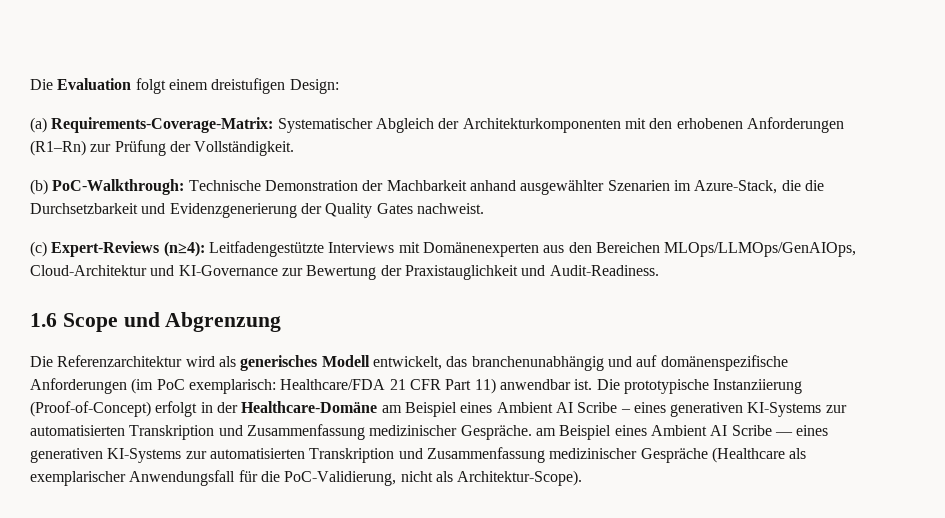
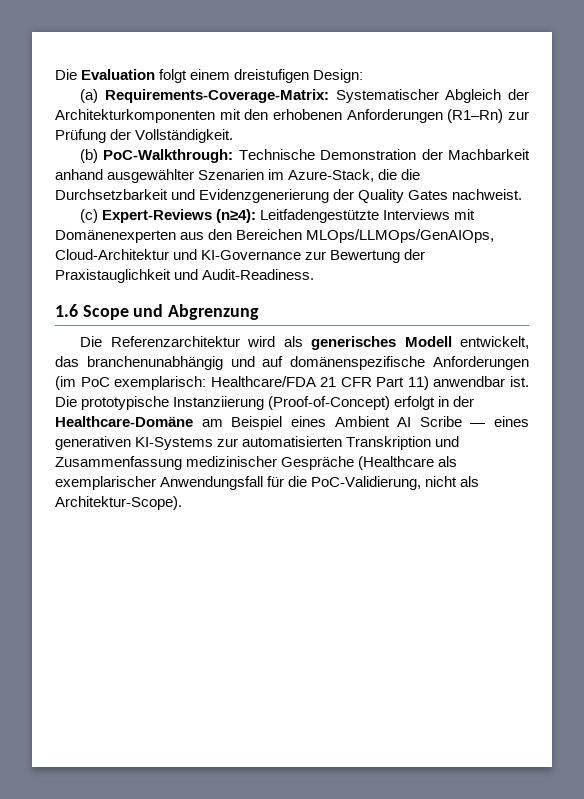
- Die prototypische Instanziierung (Proof-of-Concept) erfolgt in der Healthcare-Domäne am Beispiel eines Ambient AI Scribe – eines generativen KI-Systems zur automatisierten Transkription und Zusammenfassung medizinischer Gespräche. am Beispiel eines Ambient AI Scribe — eines generativen KI-Systems zur automatisierten Transkription und Zusammenfassung medizinischer Gespräche (Healthcare als exemplarischer Anwendungsfall für die PoC-Validierung, nicht als Architektur-Scope).
+ Die prototypische Instanziierung (Proof-of-Concept) erfolgt in der Healthcare-Domäne am Beispiel eines Ambient AI Scribe — eines generativen KI-Systems zur automatisierten Transkription und Zusammenfassung medizinischer Gespräche (Healthcare als exemplarischer Anwendungsfall für die PoC-Validierung, nicht als Architektur-Scope).

